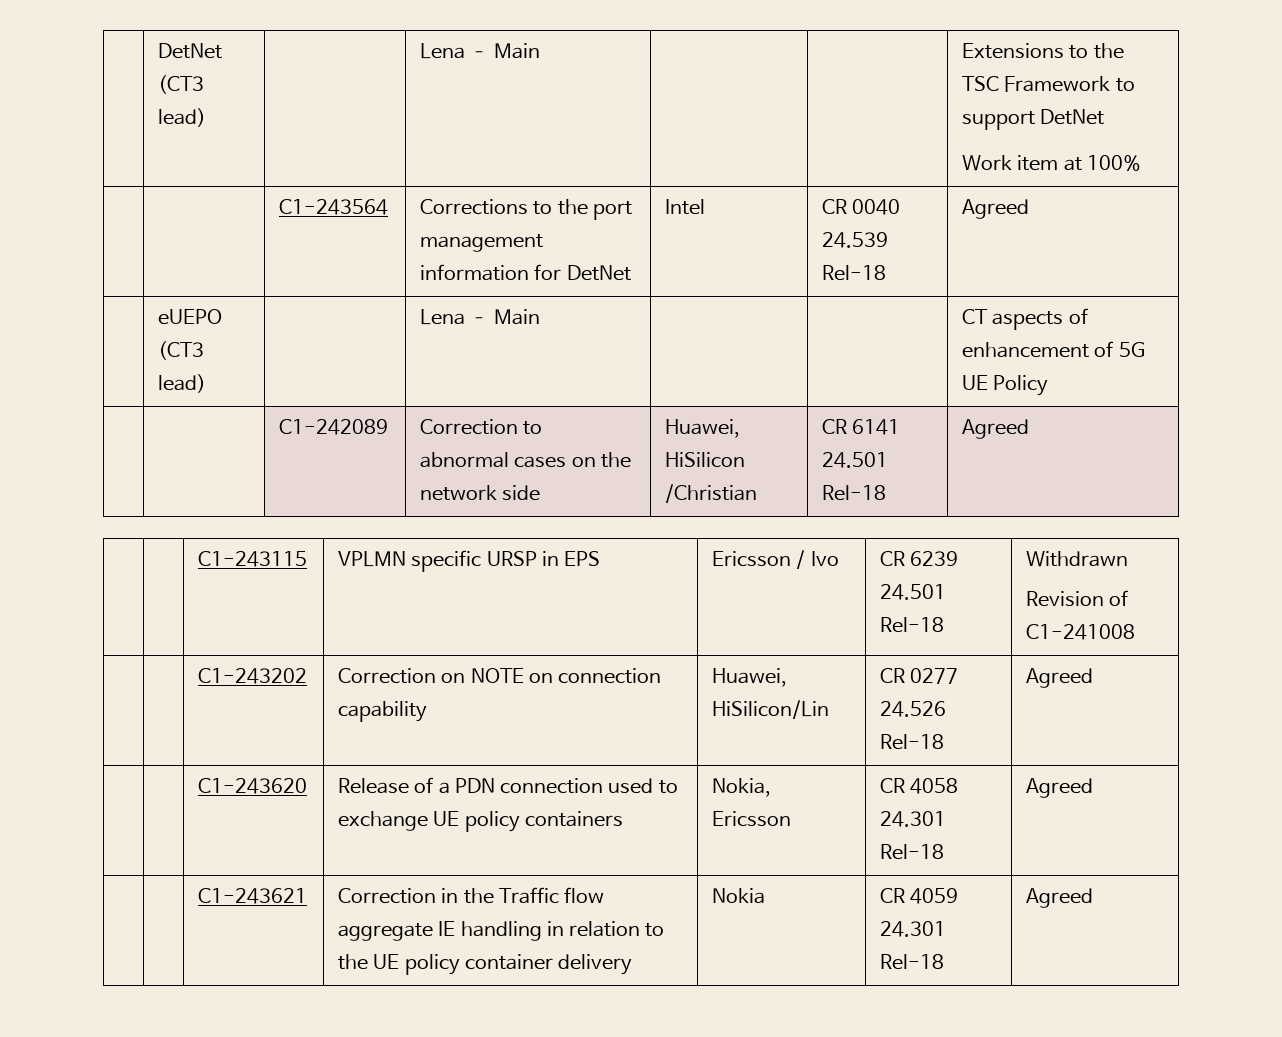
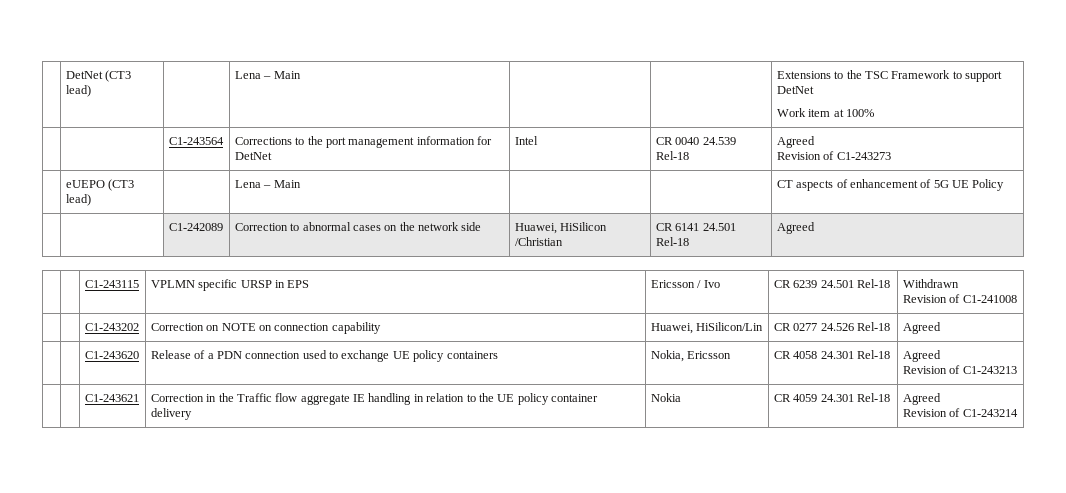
  | | C1-243564 | Corrections to the port management information for DetNet | Intel | CR 0040 24.539 Rel-18 | Agreed
+ Revision of C1-243273
  | | C1-243620 | Release of a PDN connection used to exchange UE policy containers | Nokia, Ericsson | CR 4058 24.301 Rel-18 | Agreed
+ Revision of C1-243213
  | | C1-243621 | Correction in the Traffic flow aggregate IE handling in relation to the UE policy container delivery | Nokia | CR 4059 24.301 Rel-18 | Agreed
+ Revision of C1-243214

